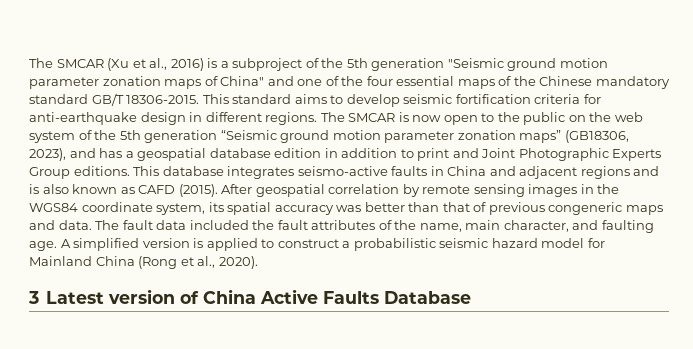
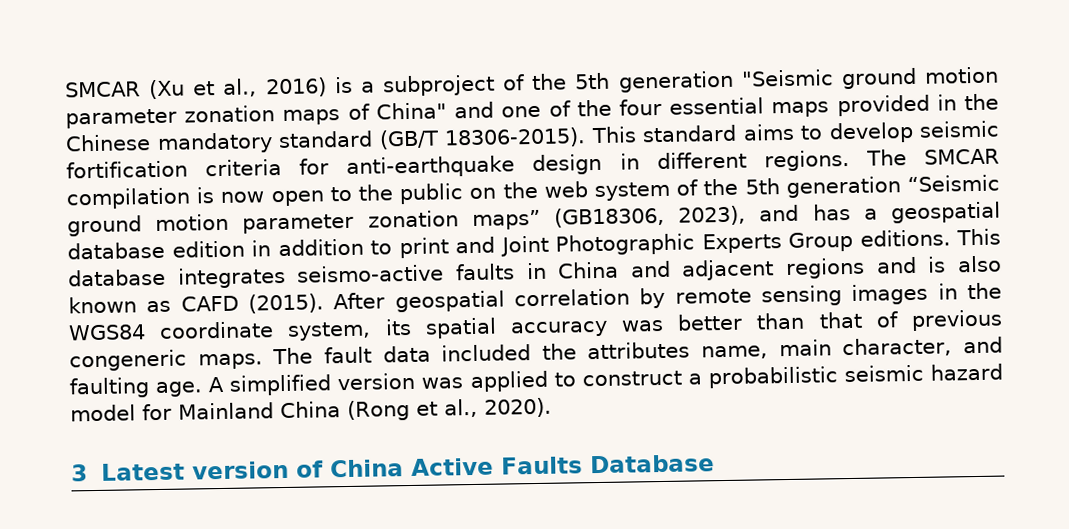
- The SMCAR (Xu et al., 2016) is a subproject of the 5th generation "Seismic ground motion parameter zonation maps of China" and one of the four essential maps of the Chinese mandatory standard GB/T 18306-2015.
+ SMCAR (Xu et al., 2016) is a subproject of the 5th generation "Seismic ground motion parameter zonation maps of China" and one of the four essential maps provided in the Chinese mandatory standard (GB/T 18306-2015).
- The SMCAR is now open to the public on the web system of the 5th generation “Seismic ground motion parameter zonation maps” (GB18306, 2023), and has a geospatial database edition in addition to print and Joint Photographic Experts Group editions.
+ The SMCAR compilation is now open to the public on the web system of the 5th generation “Seismic ground motion parameter zonation maps” (GB18306, 2023), and has a geospatial database edition in addition to print and Joint Photographic Experts Group editions.
- After geospatial correlation by remote sensing images in the WGS84 coordinate system, its spatial accuracy was better than that of previous congeneric maps and data.
+ After geospatial correlation by remote sensing images in the WGS84 coordinate system, its spatial accuracy was better than that of previous congeneric maps.
- The fault data included the fault attributes of the name, main character, and faulting age.
+ The fault data included the attributes name, main character, and faulting age.
- A simplified version is applied to construct a probabilistic seismic hazard model for Mainland China (Rong et al., 2020).
+ A simplified version was applied to construct a probabilistic seismic hazard model for Mainland China (Rong et al., 2020).

